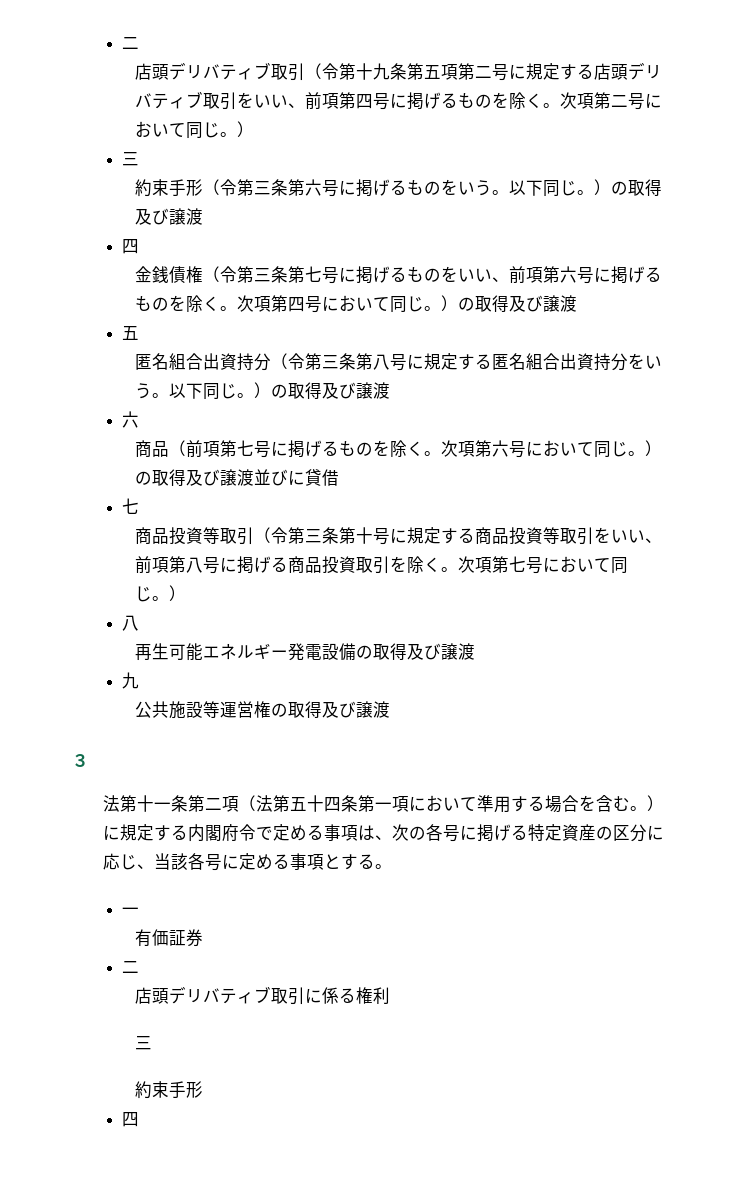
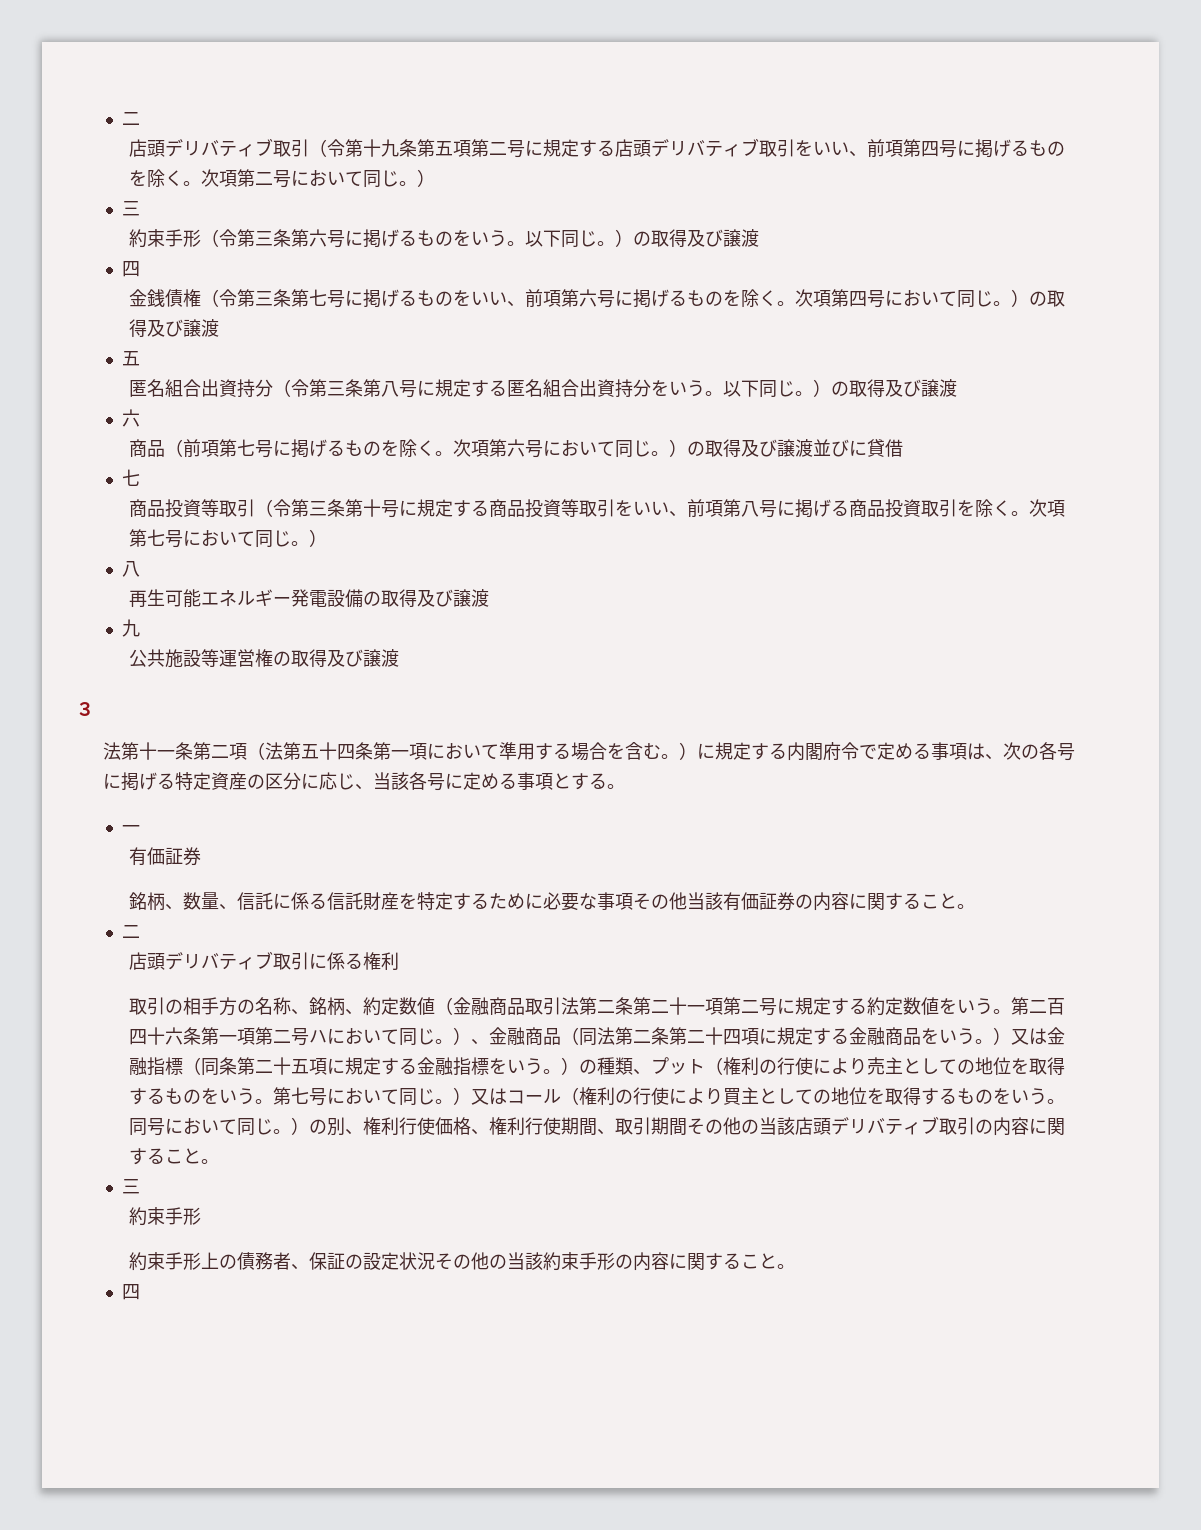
+ 銘柄、数量、信託に係る信託財産を特定するために必要な事項その他当該有価証券の内容に関すること。
  店頭デリバティブ取引に係る権利
+ 取引の相手方の名称、銘柄、約定数値（金融商品取引法第二条第二十一項第二号に規定する約定数値をいう。第二百四十六条第一項第二号ハにおいて同じ。）、金融商品（同法第二条第二十四項に規定する金融商品をいう。）又は金融指標（同条第二十五項に規定する金融指標をいう。）の種類、プット（権利の行使により売主としての地位を取得するものをいう。第七号において同じ。）又はコール（権利の行使により買主としての地位を取得するものをいう。同号において同じ。）の別、権利行使価格、権利行使期間、取引期間その他の当該店頭デリバティブ取引の内容に関すること。
  三
  約束手形
+ 約束手形上の債務者、保証の設定状況その他の当該約束手形の内容に関すること。

